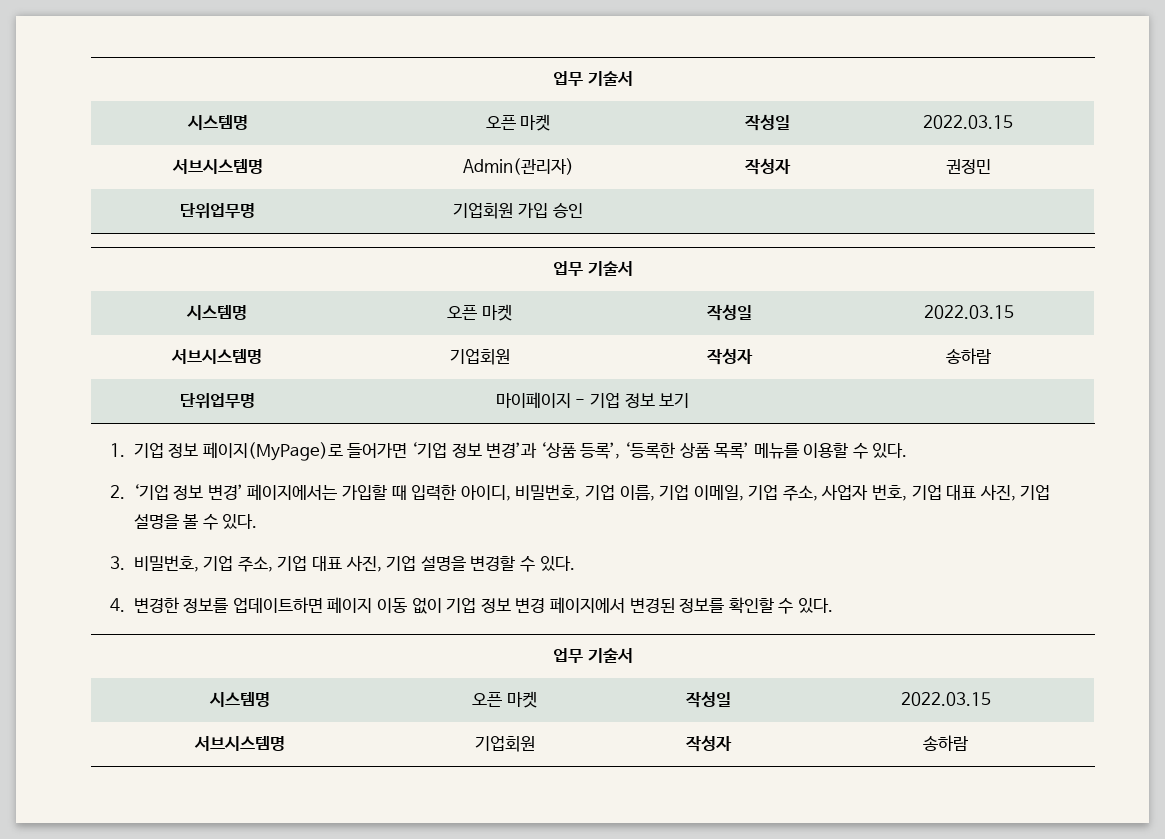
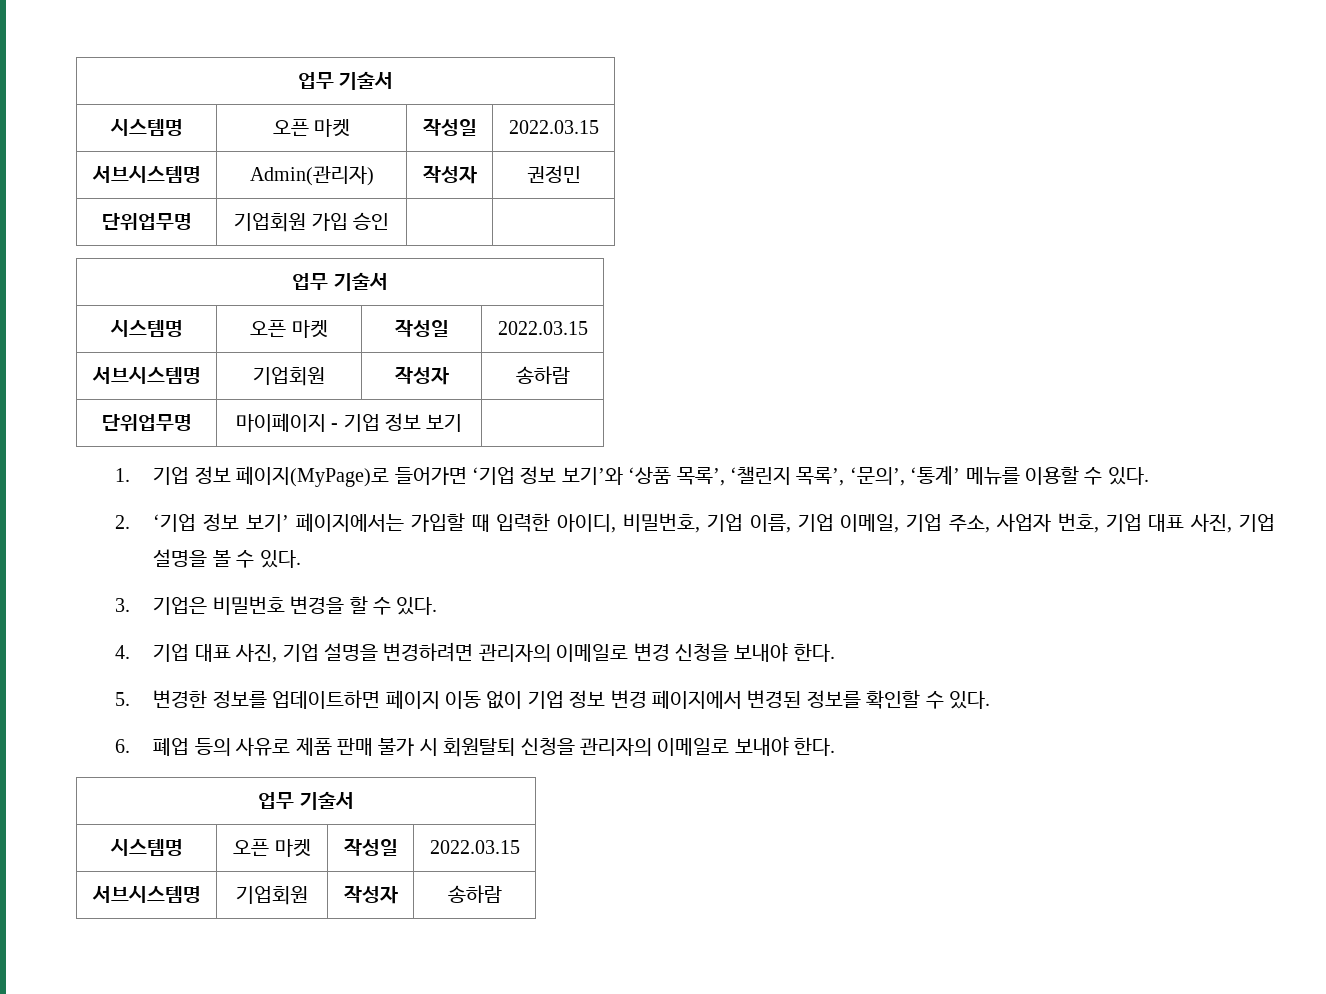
- 1. 기업 정보 페이지(MyPage)로 들어가면 ‘기업 정보 변경’과 ‘상품 등록’, ‘등록한 상품 목록’ 메뉴를 이용할 수 있다.
+ 1. 기업 정보 페이지(MyPage)로 들어가면 ‘기업 정보 보기’와 ‘상품 목록’, ‘챌린지 목록’, ‘문의’, ‘통계’ 메뉴를 이용할 수 있다.
- 2. ‘기업 정보 변경’ 페이지에서는 가입할 때 입력한 아이디, 비밀번호, 기업 이름, 기업 이메일, 기업 주소, 사업자 번호, 기업 대표 사진, 기업 설명을 볼 수 있다.
+ 2. ‘기업 정보 보기’ 페이지에서는 가입할 때 입력한 아이디, 비밀번호, 기업 이름, 기업 이메일, 기업 주소, 사업자 번호, 기업 대표 사진, 기업 설명을 볼 수 있다.
- 3. 비밀번호, 기업 주소, 기업 대표 사진, 기업 설명을 변경할 수 있다.
- 4. 변경한 정보를 업데이트하면 페이지 이동 없이 기업 정보 변경 페이지에서 변경된 정보를 확인할 수 있다.
+ 3. 기업은 비밀번호 변경을 할 수 있다.
+ 4. 기업 대표 사진, 기업 설명을 변경하려면 관리자의 이메일로 변경 신청을 보내야 한다.
+ 5. 변경한 정보를 업데이트하면 페이지 이동 없이 기업 정보 변경 페이지에서 변경된 정보를 확인할 수 있다.
+ 6. 폐업 등의 사유로 제품 판매 불가 시 회원탈퇴 신청을 관리자의 이메일로 보내야 한다.

